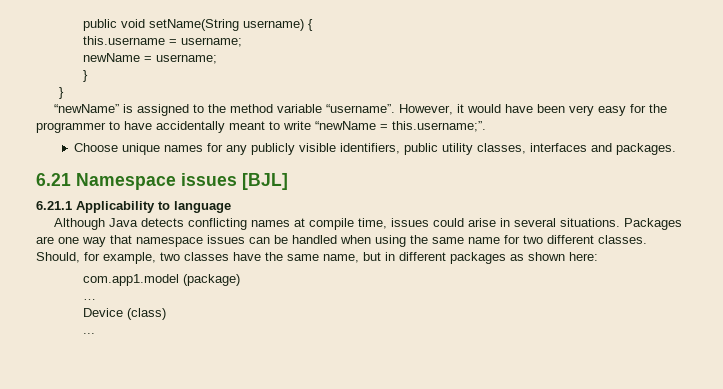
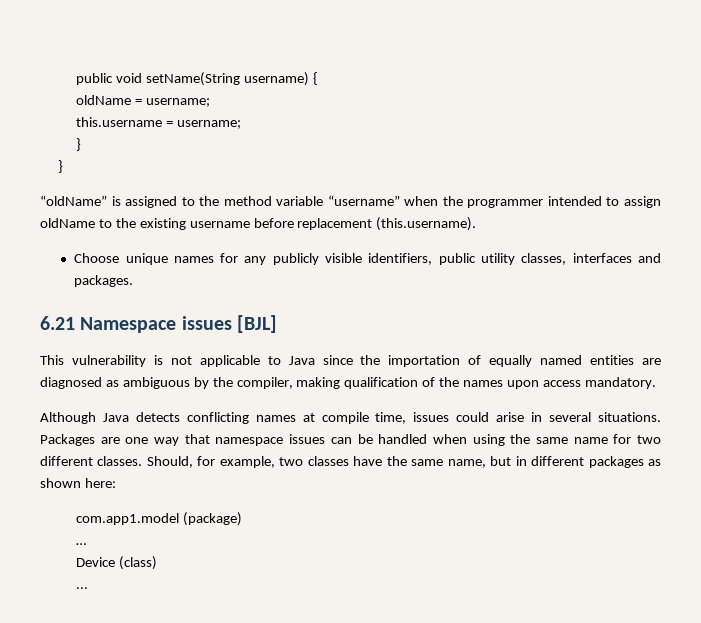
+ oldName = username;
  this.username = username;
- newName = username;
- “newName” is assigned to the method variable “username”. However, it would have been very easy for the programmer to have accidentally meant to write “newName = this.username;”.
+ “oldName” is assigned to the method variable “username” when the programmer intended to assign oldName to the existing username before replacement (this.username).
- 6.21.1 Applicability to language
+ This vulnerability is not applicable to Java since the importation of equally named entities are diagnosed as ambiguous by the compiler, making qualification of the names upon access mandatory.

